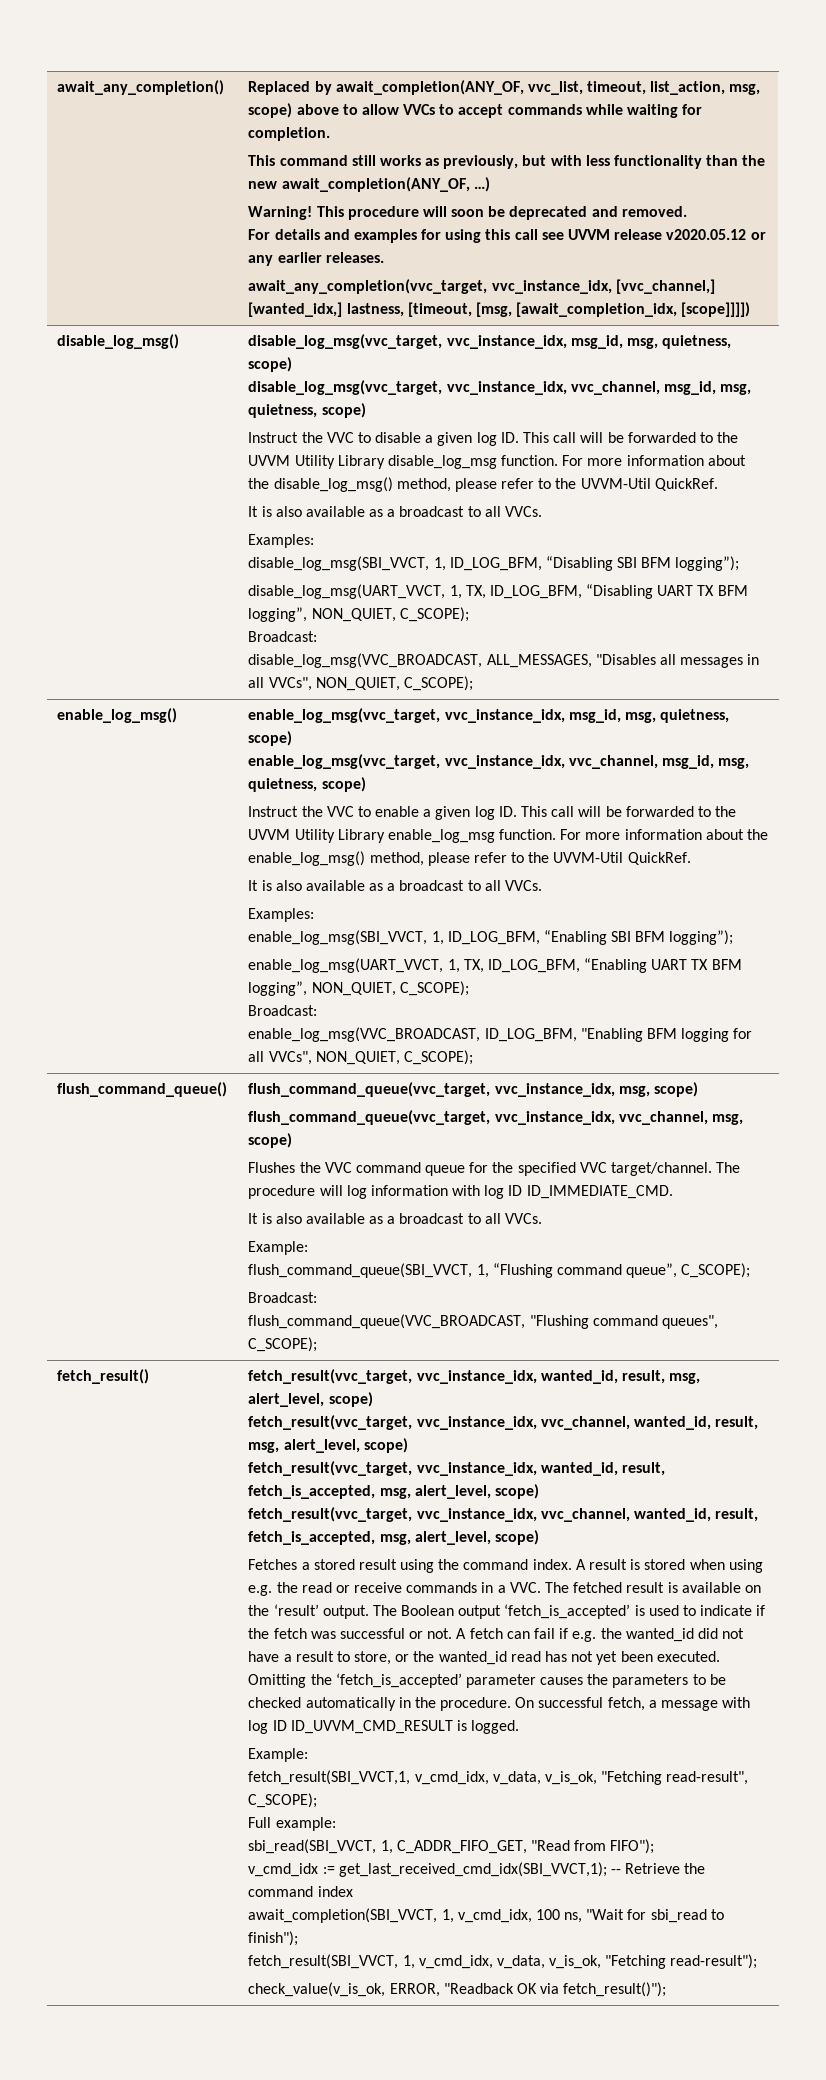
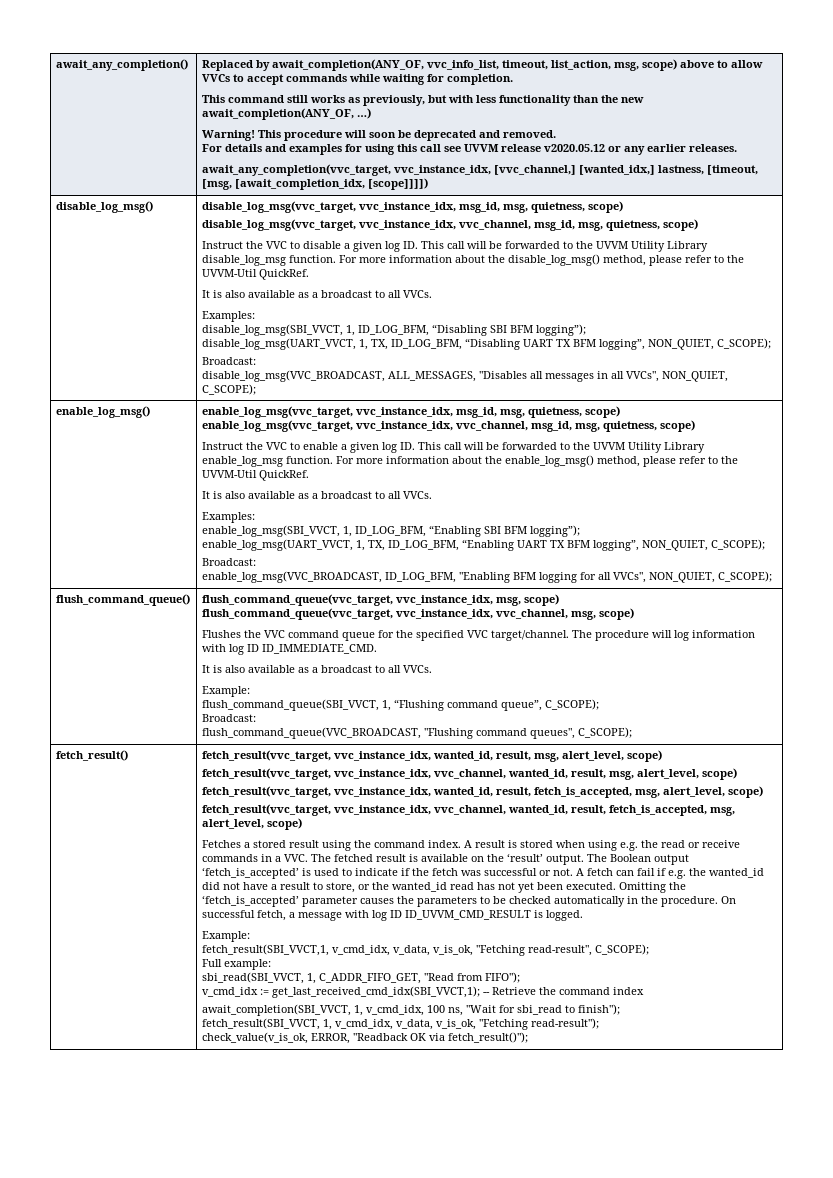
- Replaced by await_completion(ANY_OF, vvc_list, timeout, list_action, msg, scope) above to allow VVCs to accept commands while waiting for completion.
+ Replaced by await_completion(ANY_OF, vvc_info_list, timeout, list_action, msg, scope) above to allow VVCs to accept commands while waiting for completion.

